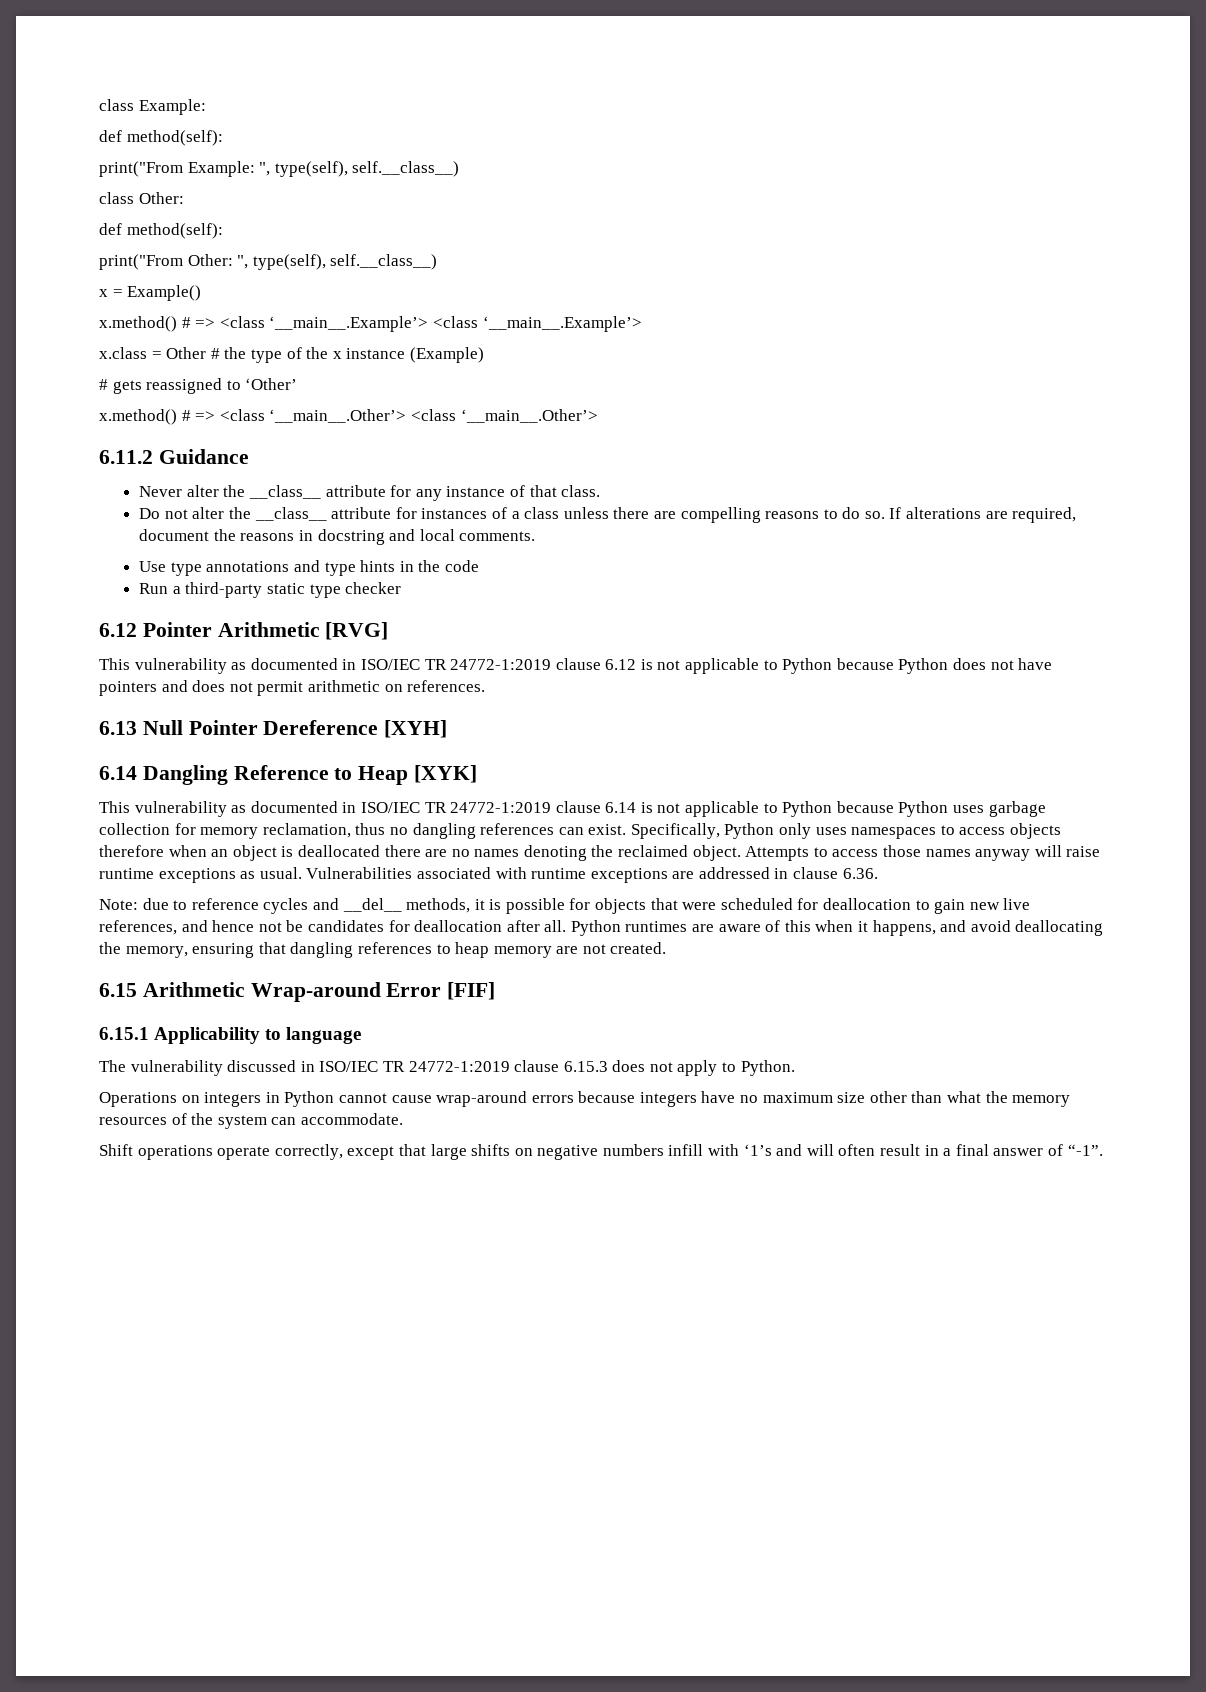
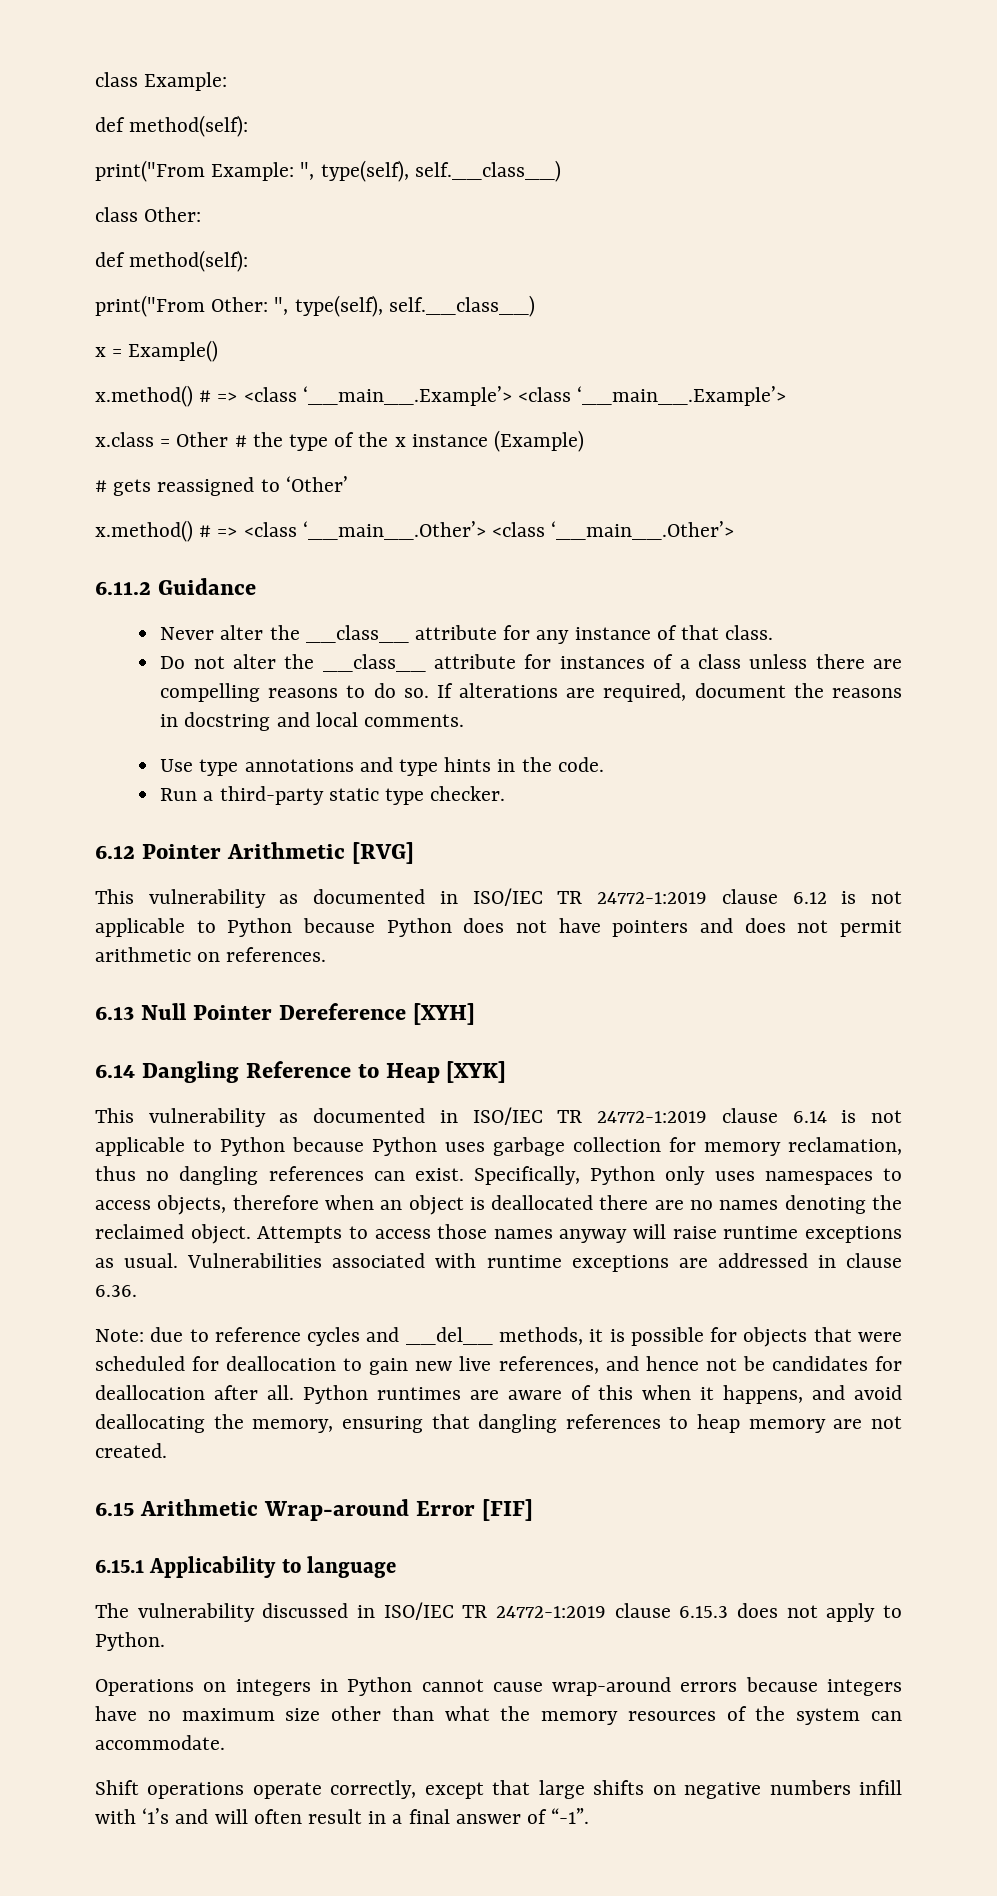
- Use type annotations and type hints in the code
+ Use type annotations and type hints in the code.
- Run a third-party static type checker
+ Run a third-party static type checker.
- Specifically, Python only uses namespaces to access objects therefore when an object is deallocated there are no names denoting the reclaimed object.
+ Specifically, Python only uses namespaces to access objects, therefore when an object is deallocated there are no names denoting the reclaimed object.

